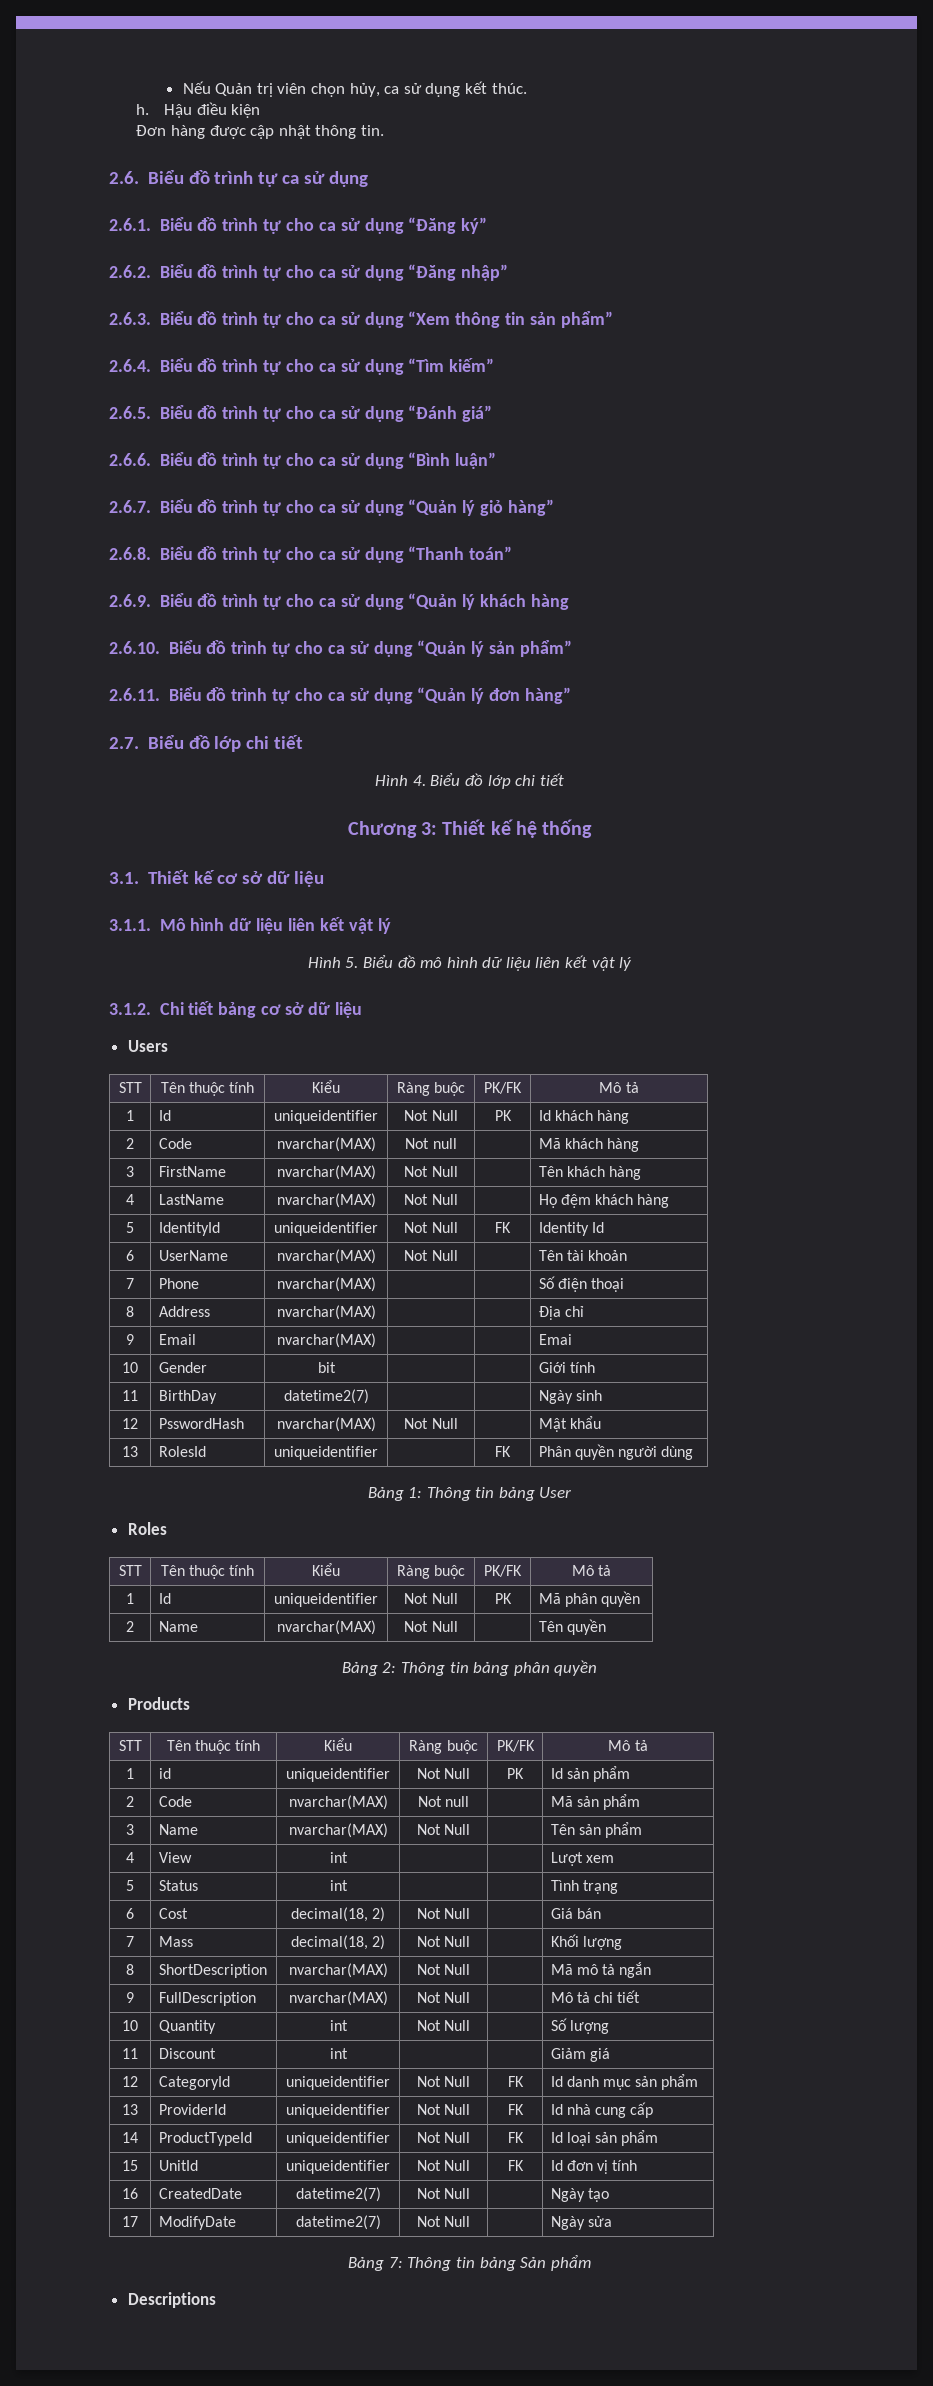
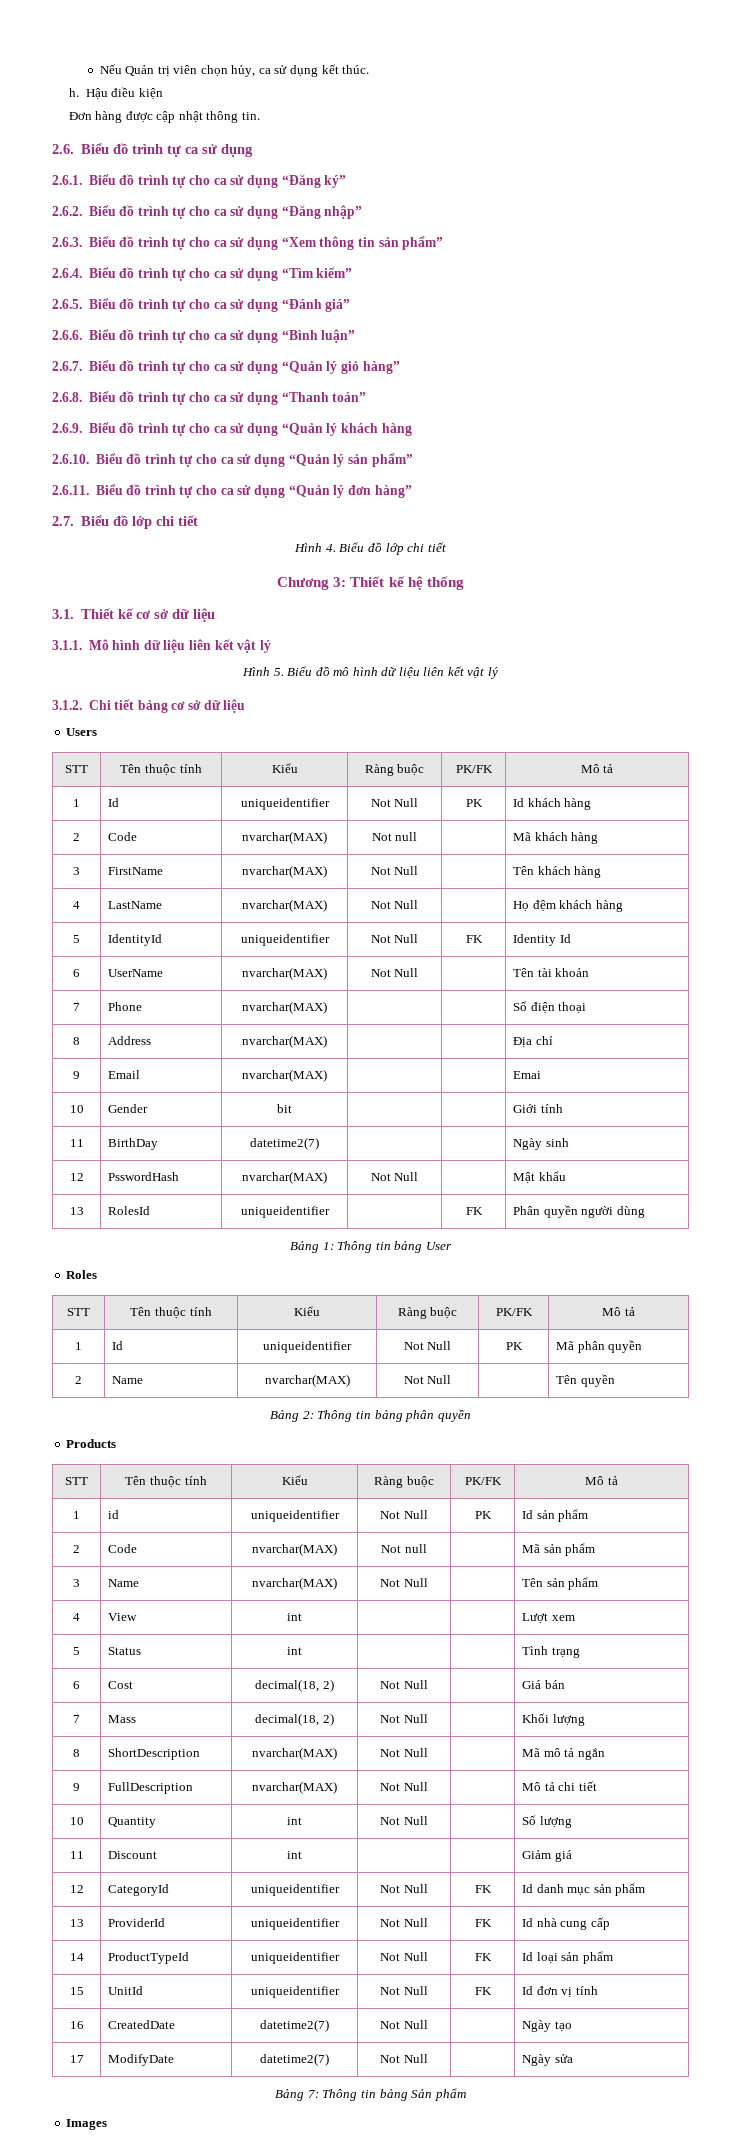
- Descriptions
+ Images

